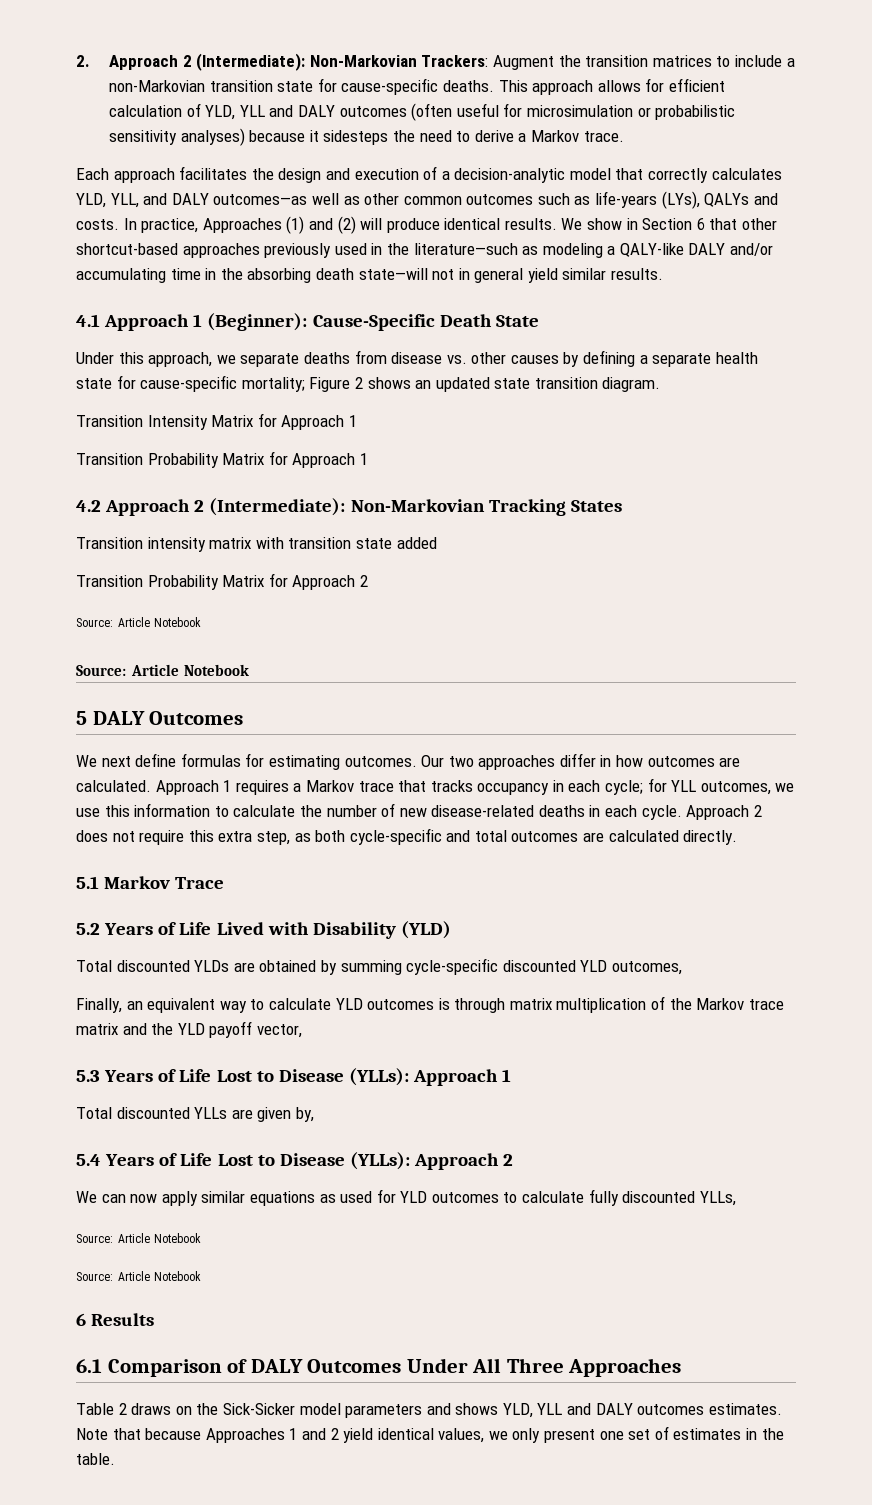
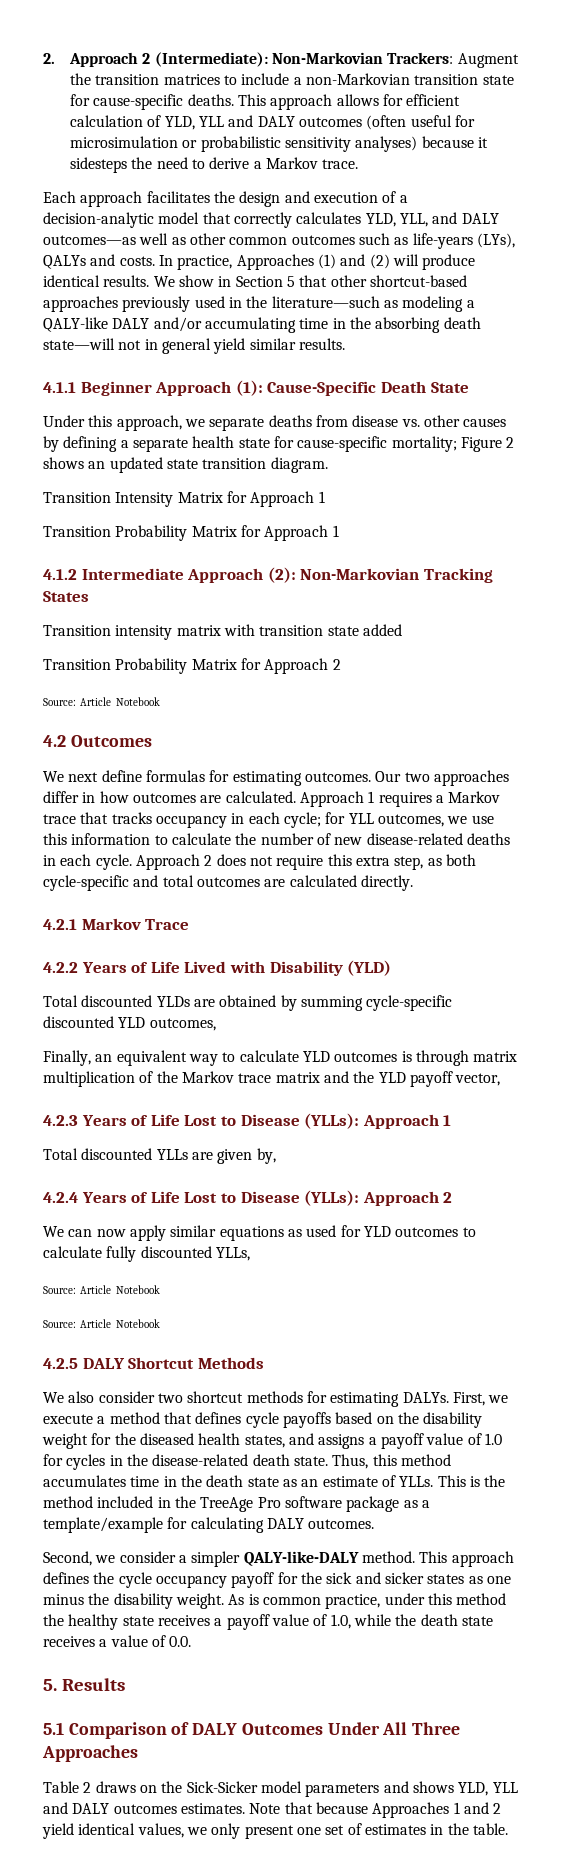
- We show in Section 6 that other shortcut-based approaches previously used in the literature—such as modeling a QALY-like DALY and/or accumulating time in the absorbing death state—will not in general yield similar results.
+ We show in Section 5 that other shortcut-based approaches previously used in the literature—such as modeling a QALY-like DALY and/or accumulating time in the absorbing death state—will not in general yield similar results.
- 4.1 Approach 1 (Beginner): Cause-Specific Death State
+ 4.1.1 Beginner Approach (1): Cause-Specific Death State
- 4.2 Approach 2 (Intermediate): Non-Markovian Tracking States
+ 4.1.2 Intermediate Approach (2): Non-Markovian Tracking States
  Transition Probability Matrix for Approach 2
  Source: Article Notebook
- Source: Article Notebook
- 5 DALY Outcomes
+ 4.2 Outcomes
- 5.1 Markov Trace
+ 4.2.1 Markov Trace
- 5.2 Years of Life Lived with Disability (YLD)
+ 4.2.2 Years of Life Lived with Disability (YLD)
- 5.3 Years of Life Lost to Disease (YLLs): Approach 1
+ 4.2.3 Years of Life Lost to Disease (YLLs): Approach 1
- 5.4 Years of Life Lost to Disease (YLLs): Approach 2
+ 4.2.4 Years of Life Lost to Disease (YLLs): Approach 2
- 6 Results
+ 4.2.5 DALY Shortcut Methods
+ We also consider two shortcut methods for estimating DALYs. First, we execute a method that defines cycle payoffs based on the disability weight for the diseased health states, and assigns a payoff value of 1.0 for cycles in the disease-related death state. Thus, this method accumulates time in the death state as an estimate of YLLs. This is the method included in the TreeAge Pro software package as a template/example for calculating DALY outcomes.
+ Second, we consider a simpler QALY-like-DALY method. This approach defines the cycle occupancy payoff for the sick and sicker states as one minus the disability weight. As is common practice, under this method the healthy state receives a payoff value of 1.0, while the death state receives a value of 0.0.
+ 5. Results
- 6.1 Comparison of DALY Outcomes Under All Three Approaches
+ 5.1 Comparison of DALY Outcomes Under All Three Approaches

